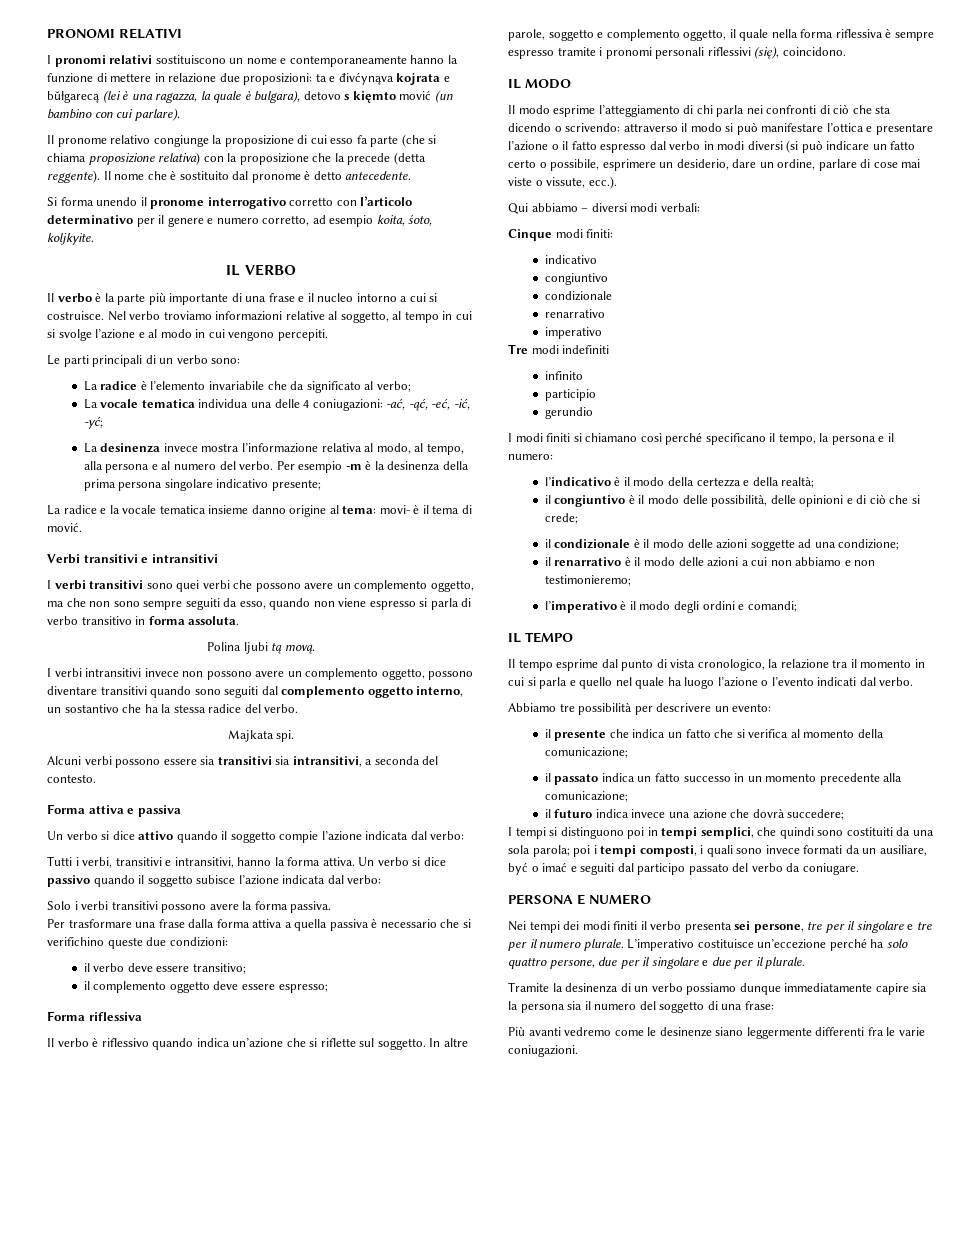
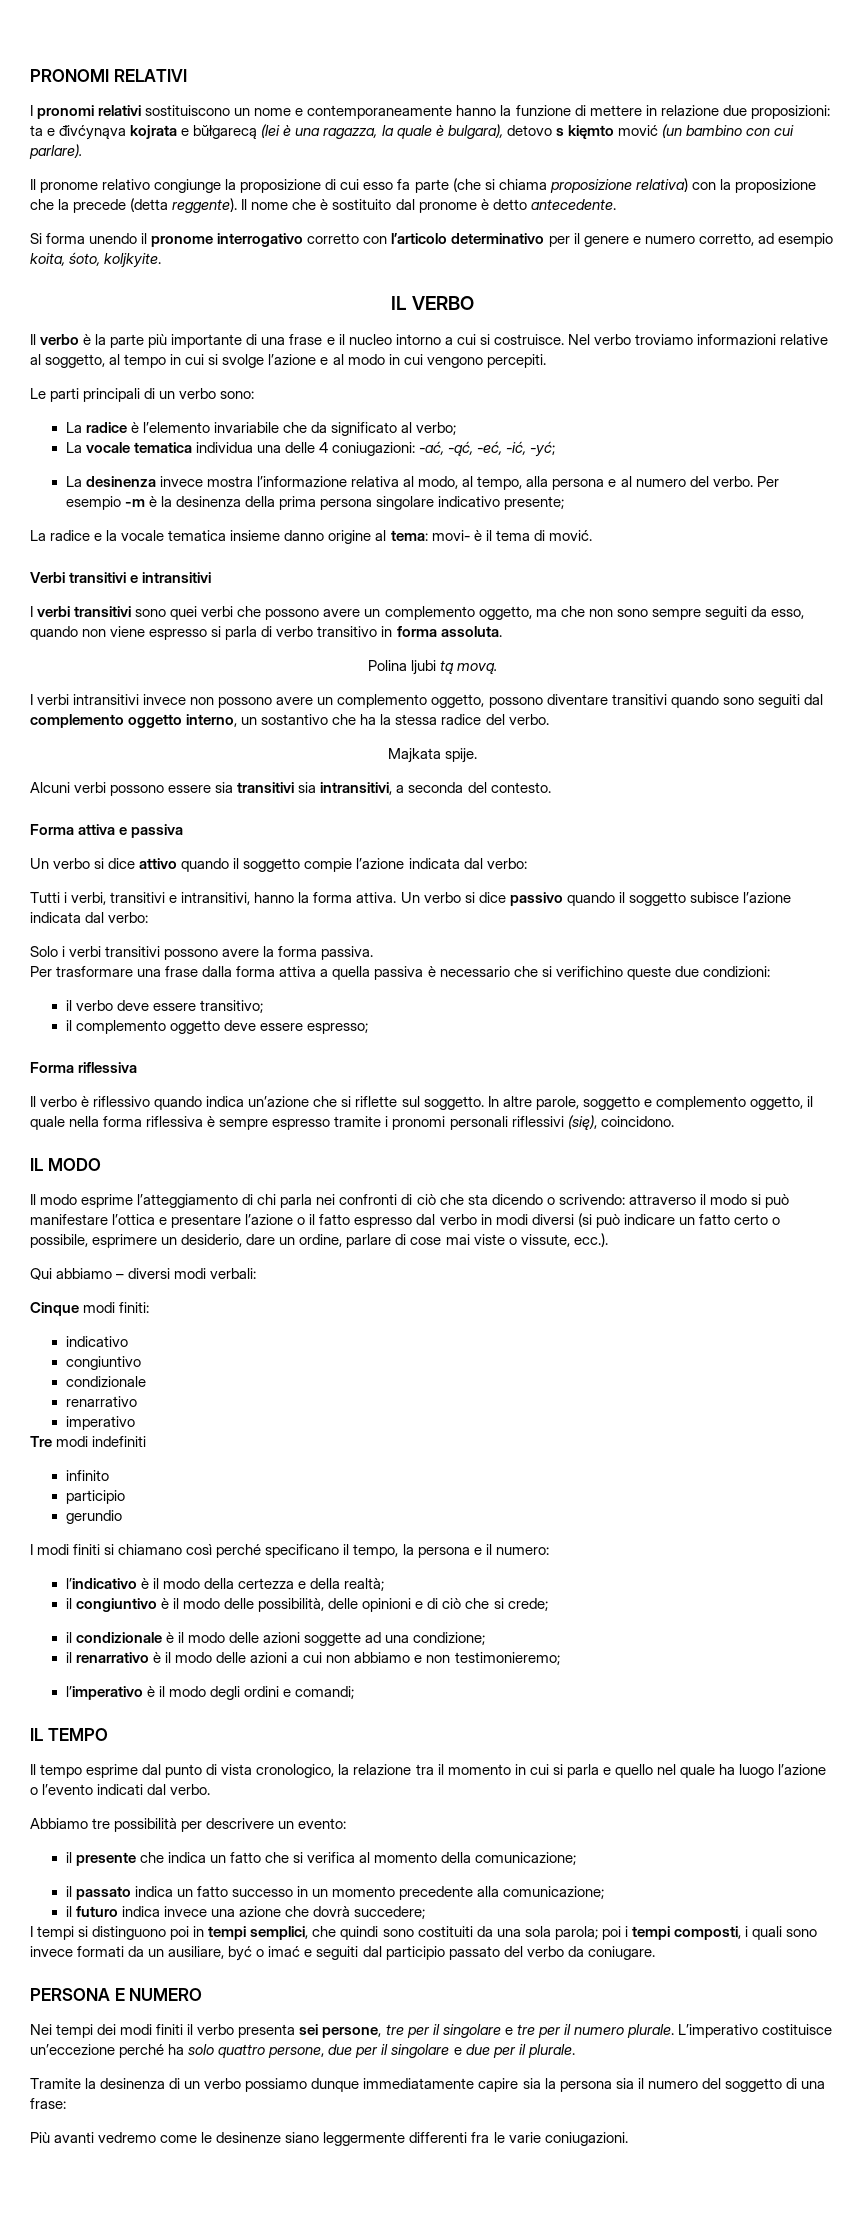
- Majkata spi.
+ Majkata spije.
- I tempi si distinguono poi in tempi semplici, che quindi sono costituiti da una sola parola; poi i tempi composti, i quali sono invece formati da un ausiliare, być o imać e seguiti dal participo passato del verbo da coniugare.
+ I tempi si distinguono poi in tempi semplici, che quindi sono costituiti da una sola parola; poi i tempi composti, i quali sono invece formati da un ausiliare, być o imać e seguiti dal participio passato del verbo da coniugare.

